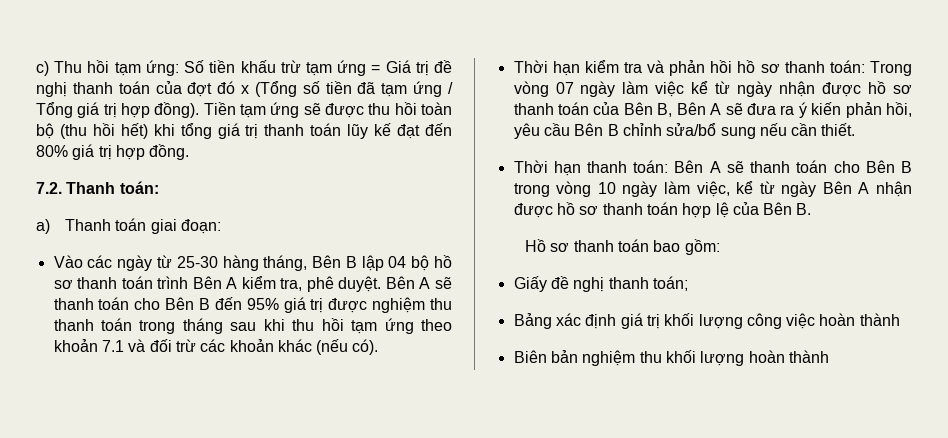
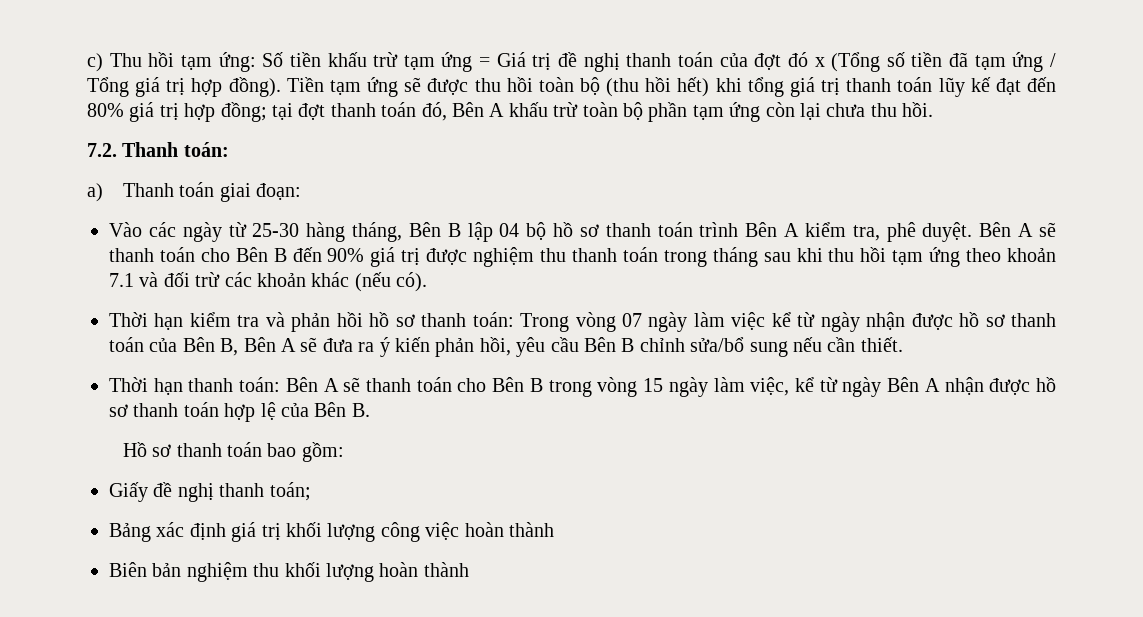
- Tiền tạm ứng sẽ được thu hồi toàn bộ (thu hồi hết) khi tổng giá trị thanh toán lũy kế đạt đến 80% giá trị hợp đồng.
+ Tiền tạm ứng sẽ được thu hồi toàn bộ (thu hồi hết) khi tổng giá trị thanh toán lũy kế đạt đến 80% giá trị hợp đồng; tại đợt thanh toán đó, Bên A khấu trừ toàn bộ phần tạm ứng còn lại chưa thu hồi.
- Bên A sẽ thanh toán cho Bên B đến 95% giá trị được nghiệm thu thanh toán trong tháng sau khi thu hồi tạm ứng theo khoản 7.1 và đối trừ các khoản khác (nếu có).
+ Bên A sẽ thanh toán cho Bên B đến 90% giá trị được nghiệm thu thanh toán trong tháng sau khi thu hồi tạm ứng theo khoản 7.1 và đối trừ các khoản khác (nếu có).
- Thời hạn thanh toán: Bên A sẽ thanh toán cho Bên B trong vòng 10 ngày làm việc, kể từ ngày Bên A nhận được hồ sơ thanh toán hợp lệ của Bên B.
+ Thời hạn thanh toán: Bên A sẽ thanh toán cho Bên B trong vòng 15 ngày làm việc, kể từ ngày Bên A nhận được hồ sơ thanh toán hợp lệ của Bên B.

